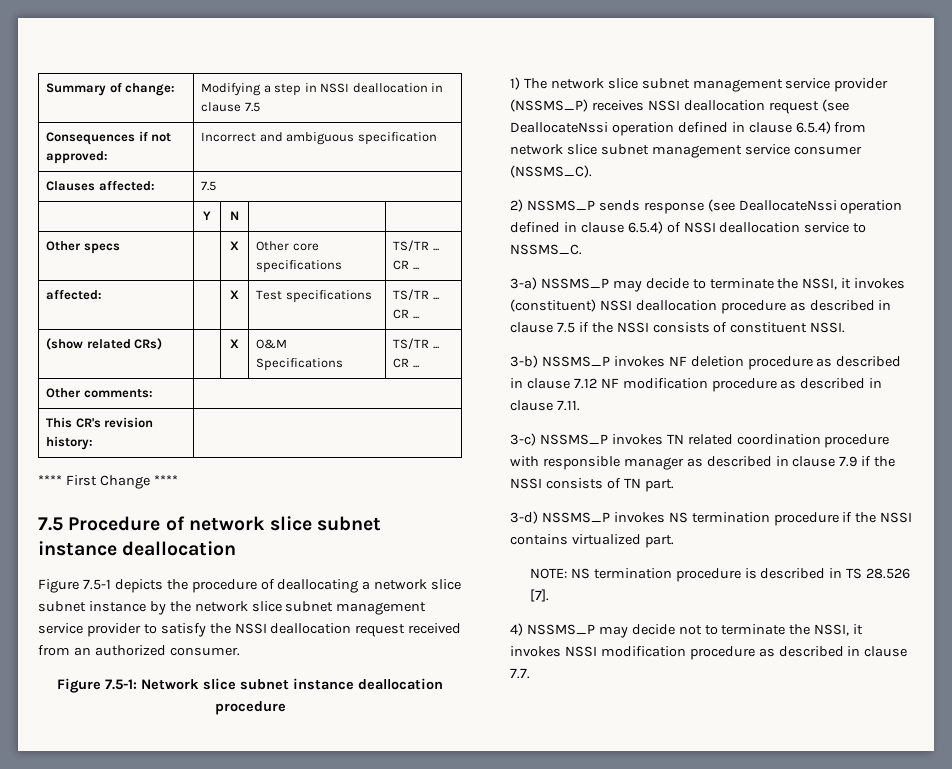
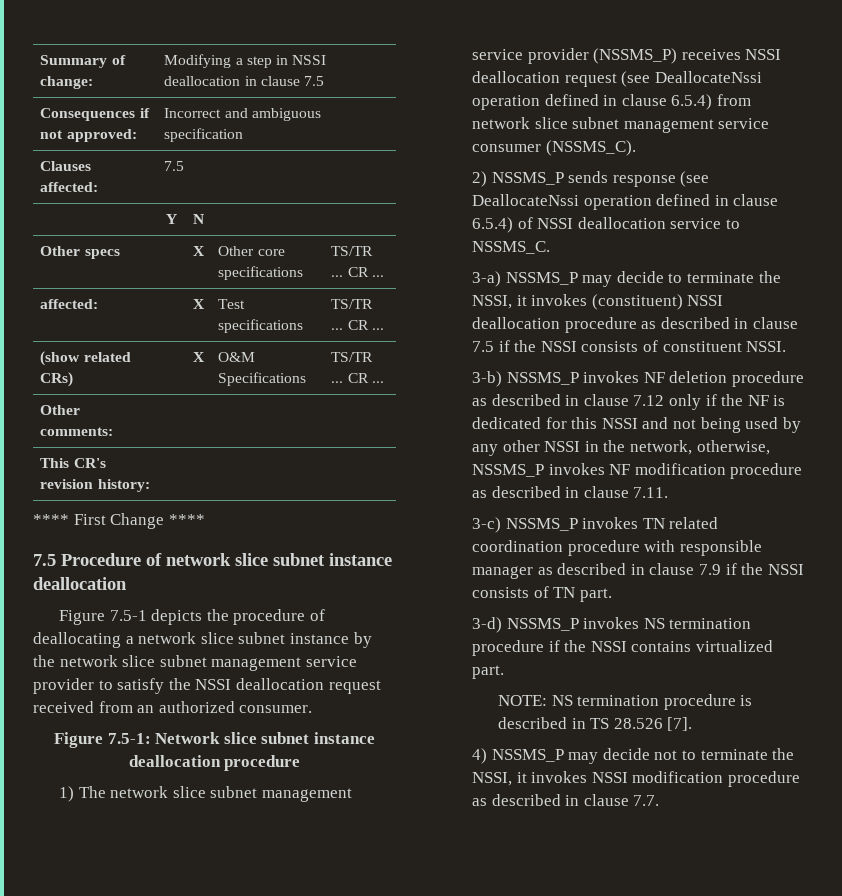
- 3-b) NSSMS_P invokes NF deletion procedure as described in clause 7.12 NF modification procedure as described in clause 7.11.
+ 3-b) NSSMS_P invokes NF deletion procedure as described in clause 7.12 only if the NF is dedicated for this NSSI and not being used by any other NSSI in the network, otherwise, NSSMS_P invokes NF modification procedure as described in clause 7.11.

